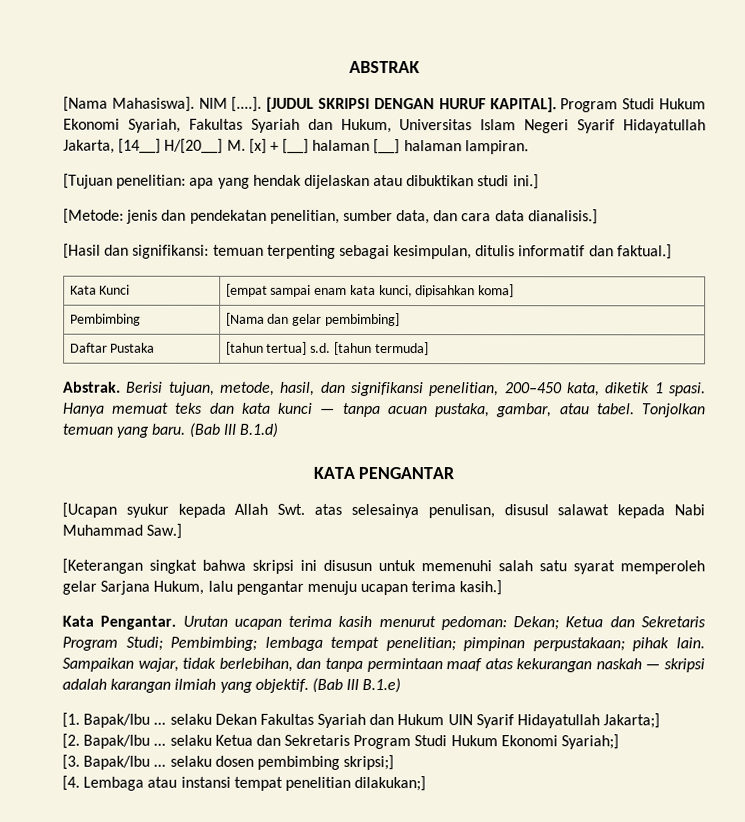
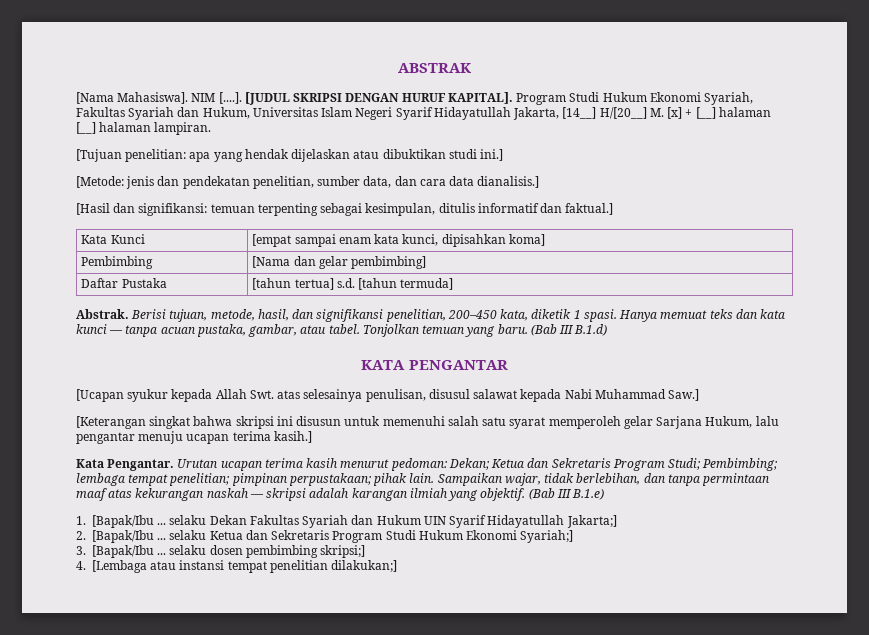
- [1. Bapak/Ibu ... selaku Dekan Fakultas Syariah dan Hukum UIN Syarif Hidayatullah Jakarta;]
+ 1. [Bapak/Ibu ... selaku Dekan Fakultas Syariah dan Hukum UIN Syarif Hidayatullah Jakarta;]
- [2. Bapak/Ibu ... selaku Ketua dan Sekretaris Program Studi Hukum Ekonomi Syariah;]
+ 2. [Bapak/Ibu ... selaku Ketua dan Sekretaris Program Studi Hukum Ekonomi Syariah;]
- [3. Bapak/Ibu ... selaku dosen pembimbing skripsi;]
+ 3. [Bapak/Ibu ... selaku dosen pembimbing skripsi;]
- [4. Lembaga atau instansi tempat penelitian dilakukan;]
+ 4. [Lembaga atau instansi tempat penelitian dilakukan;]

